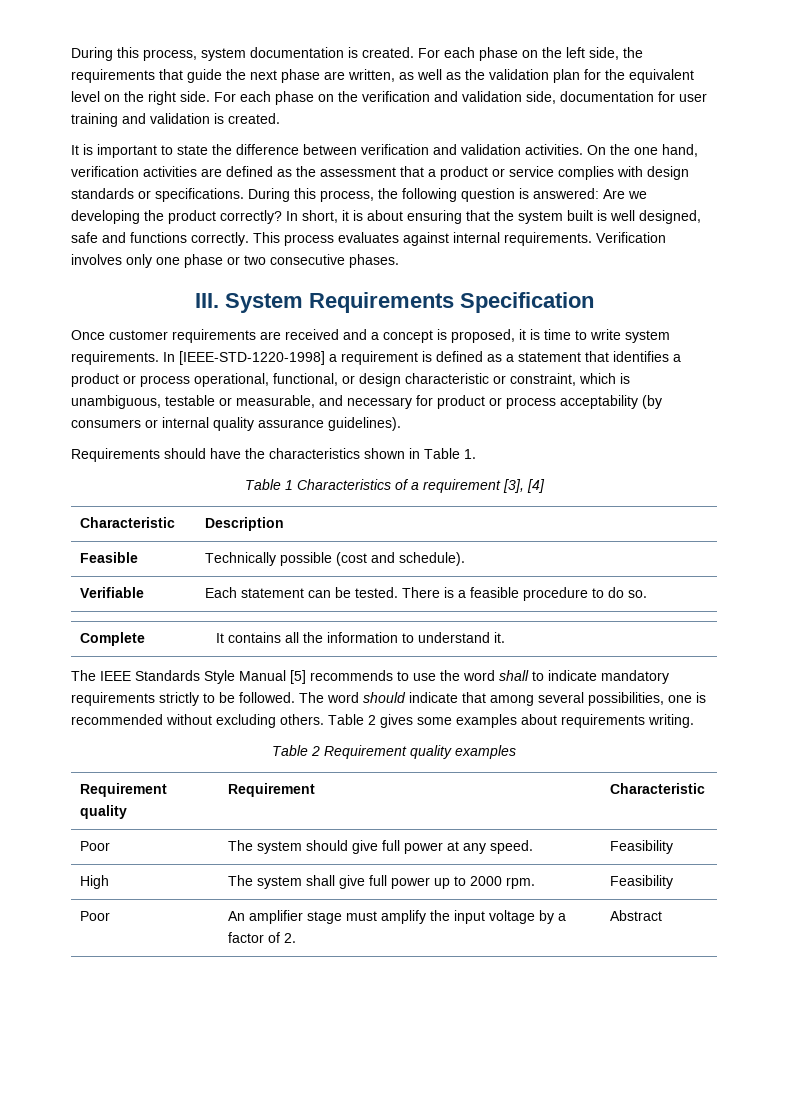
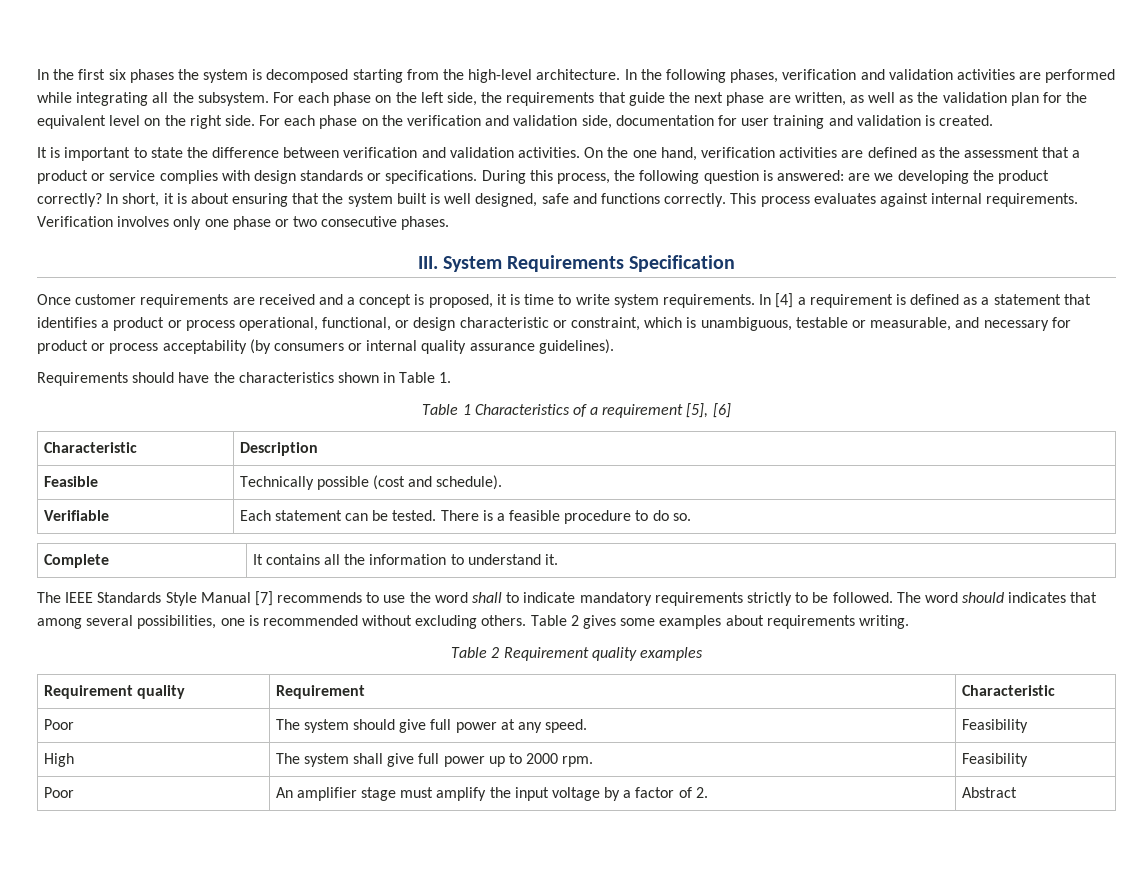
- During this process, system documentation is created.
+ In the first six phases the system is decomposed starting from the high-level architecture. In the following phases, verification and validation activities are performed while integrating all the subsystem.
- During this process, the following question is answered: Are we developing the product correctly?
+ During this process, the following question is answered: are we developing the product correctly?
- In [IEEE-STD-1220-1998] a requirement is defined as a statement that identifies a product or process operational, functional, or design characteristic or constraint, which is unambiguous, testable or measurable, and necessary for product or process acceptability (by consumers or internal quality assurance guidelines).
+ In [4] a requirement is defined as a statement that identifies a product or process operational, functional, or design characteristic or constraint, which is unambiguous, testable or measurable, and necessary for product or process acceptability (by consumers or internal quality assurance guidelines).
- Table 1 Characteristics of a requirement [3], [4]
+ Table 1 Characteristics of a requirement [5], [6]
- The IEEE Standards Style Manual [5] recommends to use the word shall to indicate mandatory requirements strictly to be followed.
+ The IEEE Standards Style Manual [7] recommends to use the word shall to indicate mandatory requirements strictly to be followed.
- The word should indicate that among several possibilities, one is recommended without excluding others.
+ The word should indicates that among several possibilities, one is recommended without excluding others.

